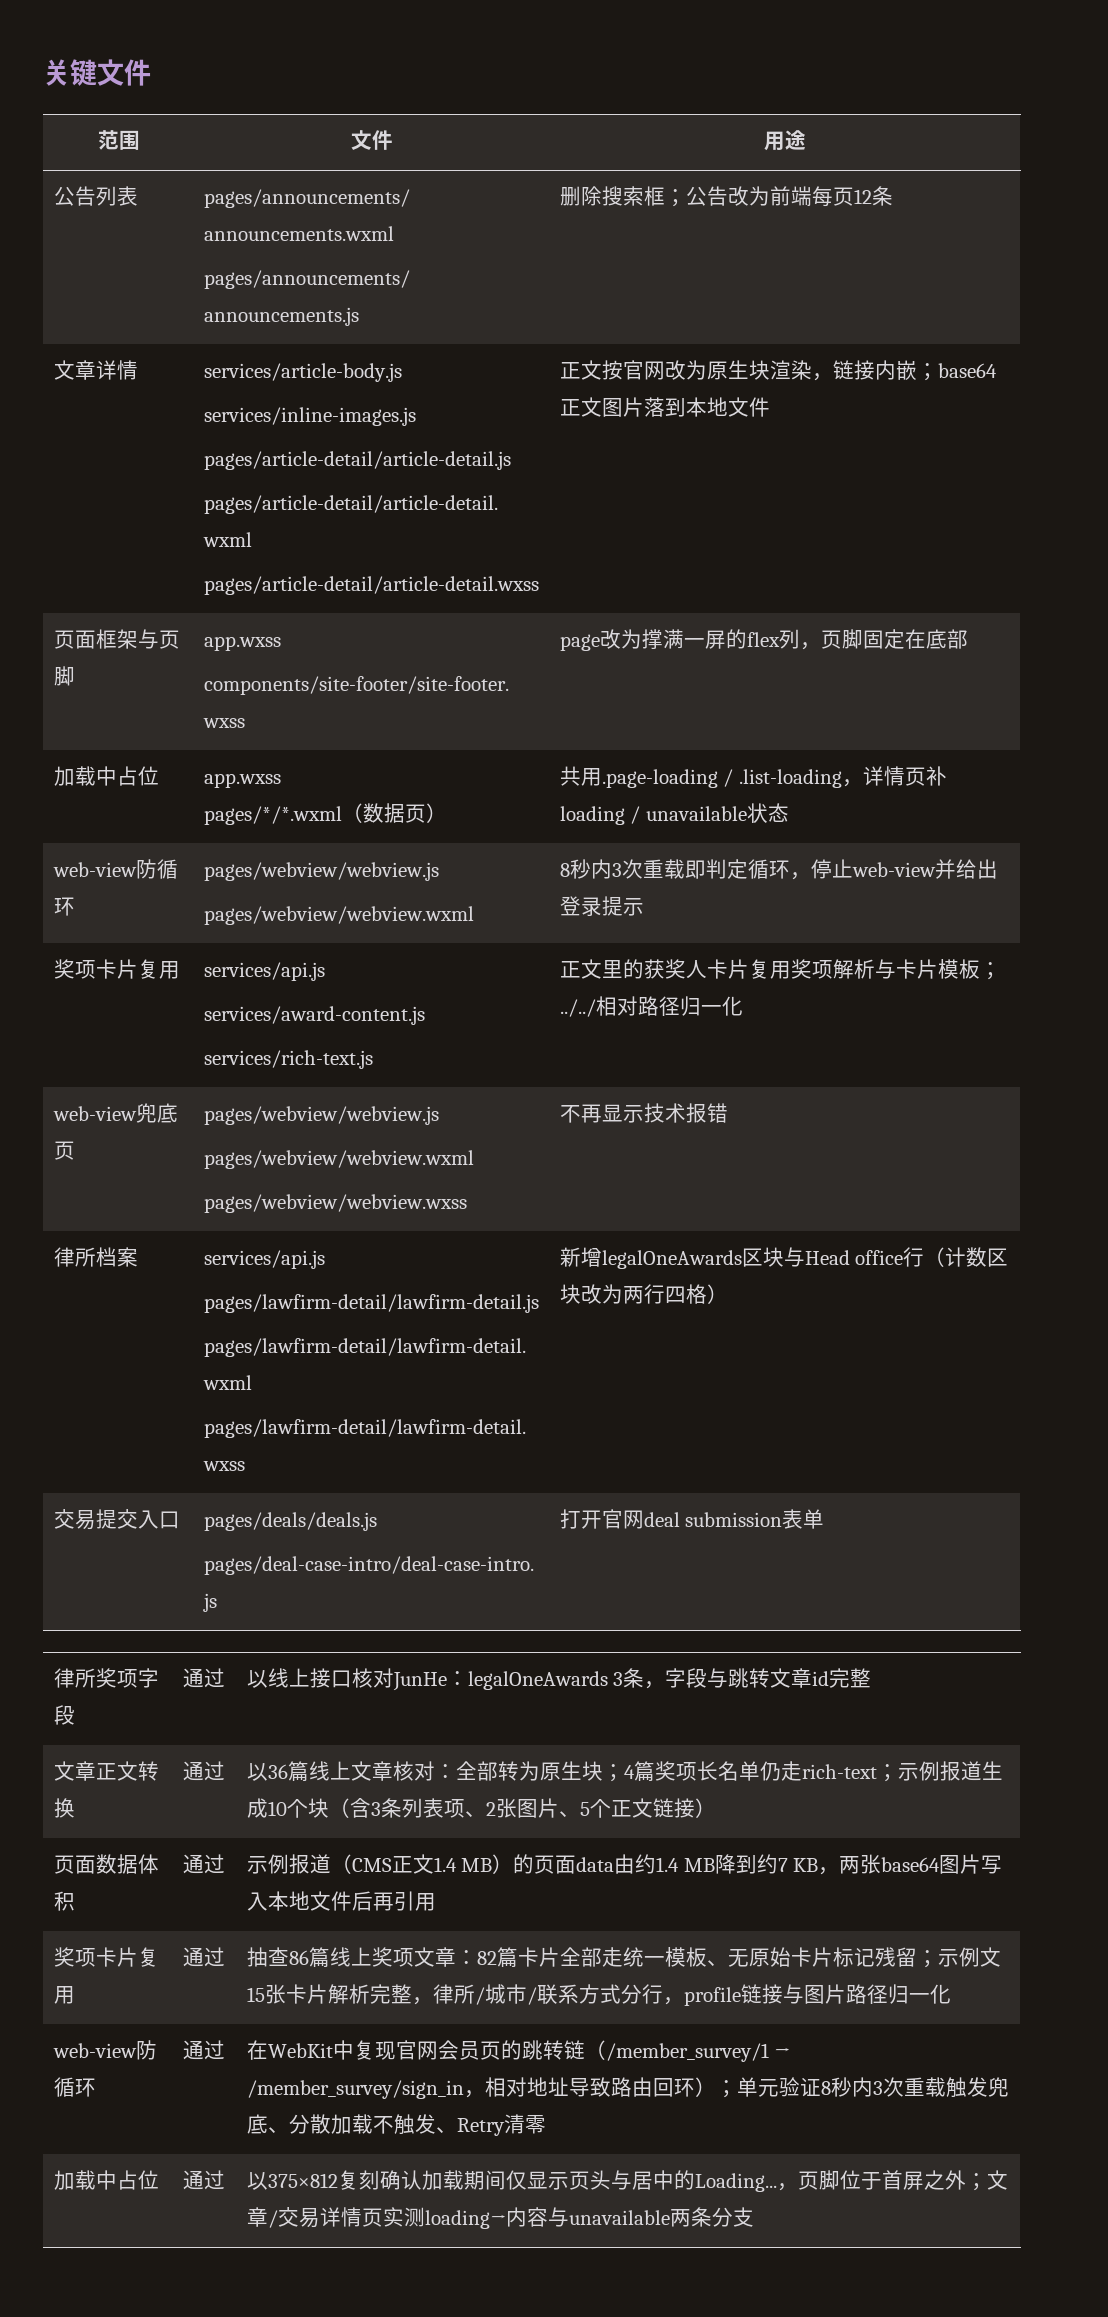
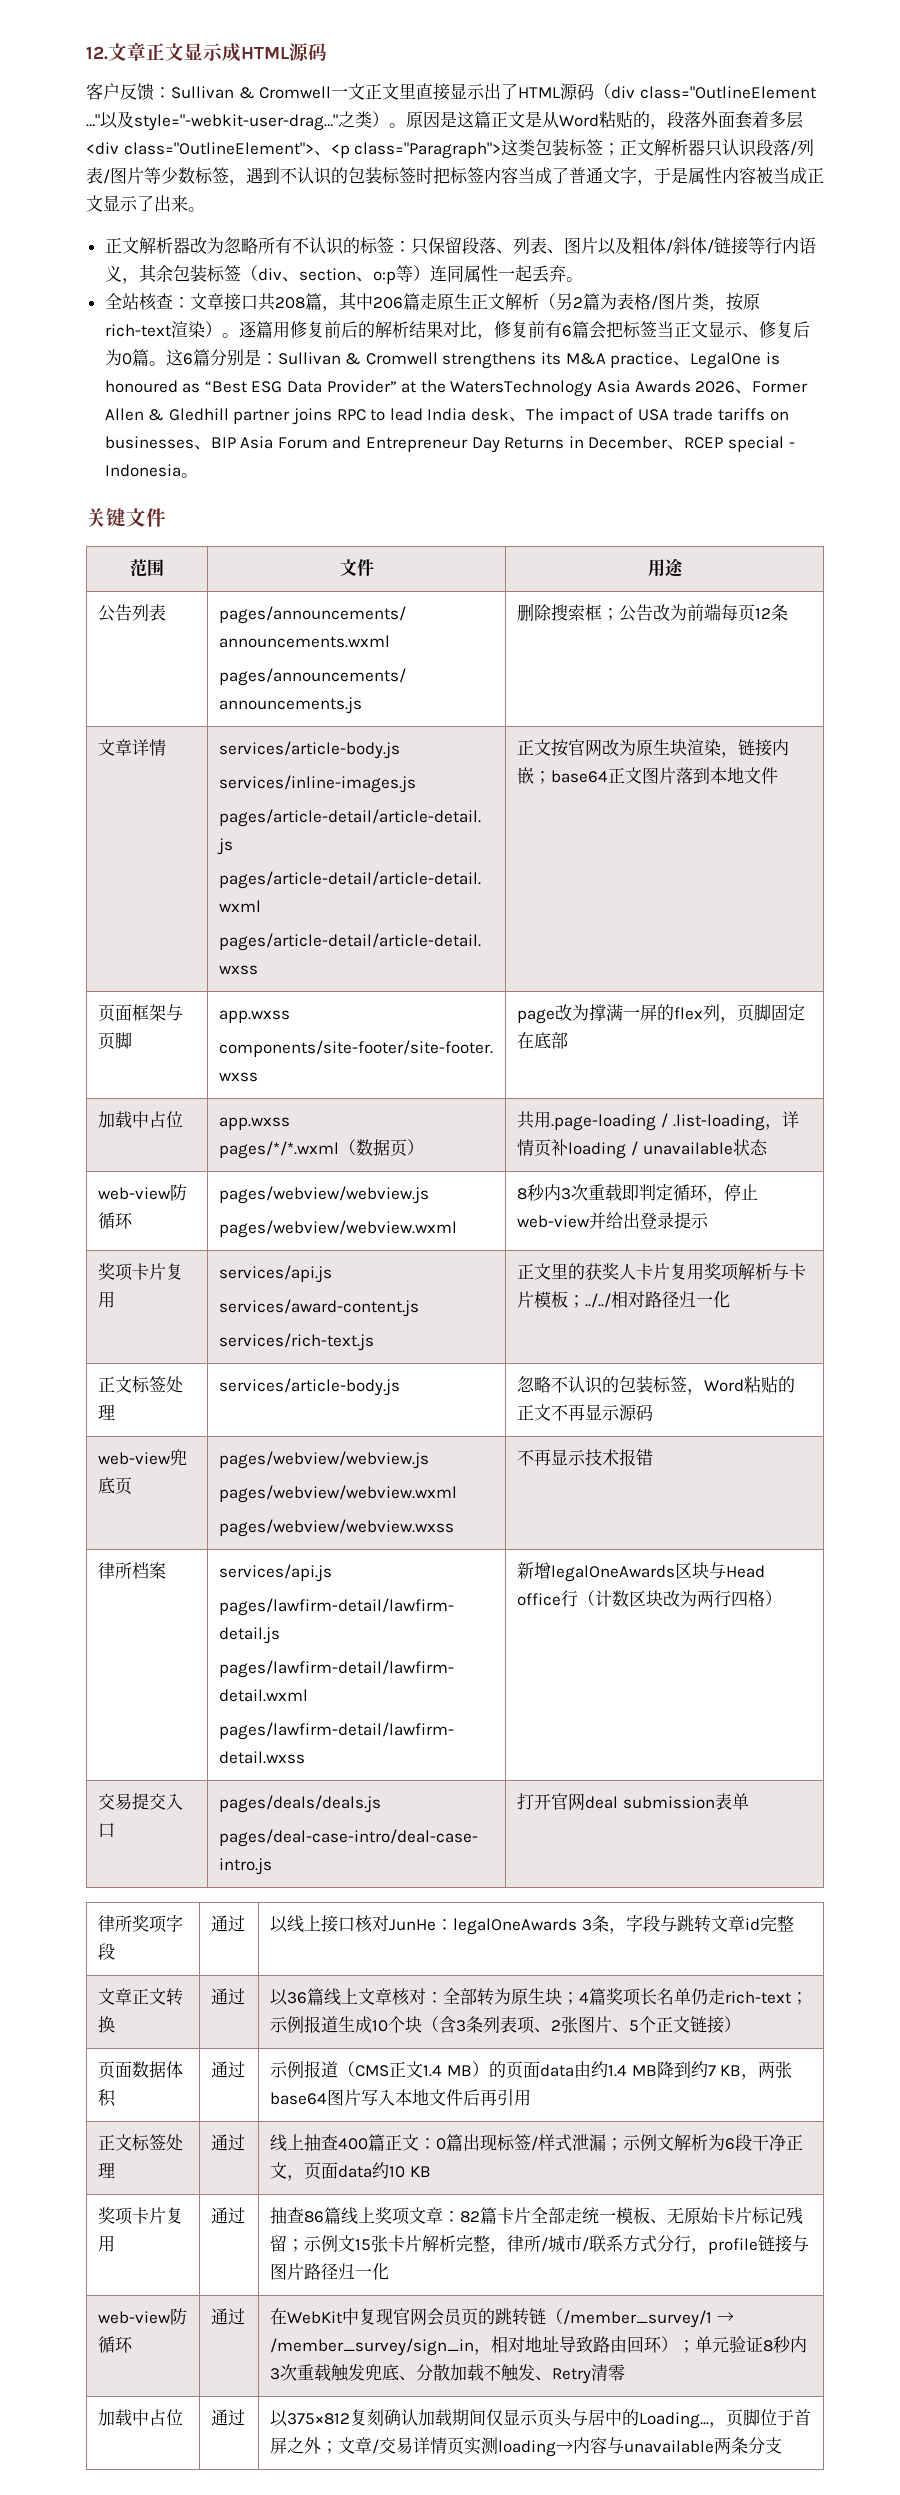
+ 12.文章正文显示成HTML源码
+ 客户反馈：Sullivan & Cromwell一文正文里直接显示出了HTML源码（div class="OutlineElement …"以及style="-webkit-user-drag…"之类）。原因是这篇正文是从Word粘贴的，段落外面套着多层<div class="OutlineElement">、<p class="Paragraph">这类包装标签；正文解析器只认识段落/列表/图片等少数标签，遇到不认识的包装标签时把标签内容当成了普通文字，于是属性内容被当成正文显示了出来。
+ 正文解析器改为忽略所有不认识的标签：只保留段落、列表、图片以及粗体/斜体/链接等行内语义，其余包装标签（div、section、o:p等）连同属性一起丢弃。
+ 全站核查：文章接口共208篇，其中206篇走原生正文解析（另2篇为表格/图片类，按原rich-text渲染）。逐篇用修复前后的解析结果对比，修复前有6篇会把标签当正文显示、修复后为0篇。这6篇分别是：Sullivan & Cromwell strengthens its M&A practice、LegalOne is honoured as “Best ESG Data Provider” at the WatersTechnology Asia Awards 2026、Former Allen & Gledhill partner joins RPC to lead India desk、The impact of USA trade tariffs on businesses、BIP Asia Forum and Entrepreneur Day Returns in December、RCEP special - Indonesia。
+ 正文标签处理 | services/article-body.js | 忽略不认识的包装标签，Word粘贴的正文不再显示源码
+ 正文标签处理 | 通过 | 线上抽查400篇正文：0篇出现标签/样式泄漏；示例文解析为6段干净正文，页面data约10 KB

